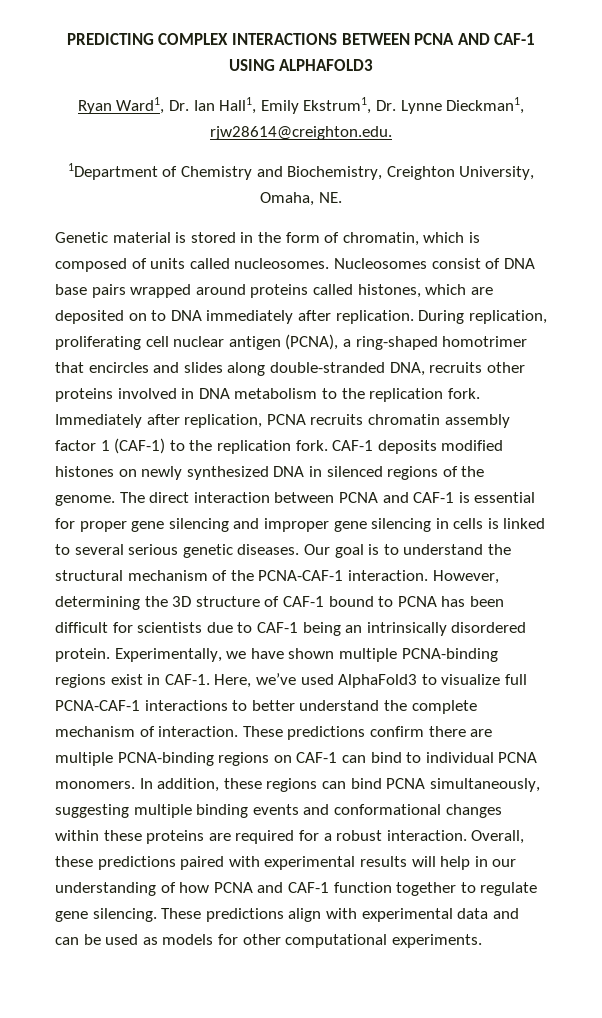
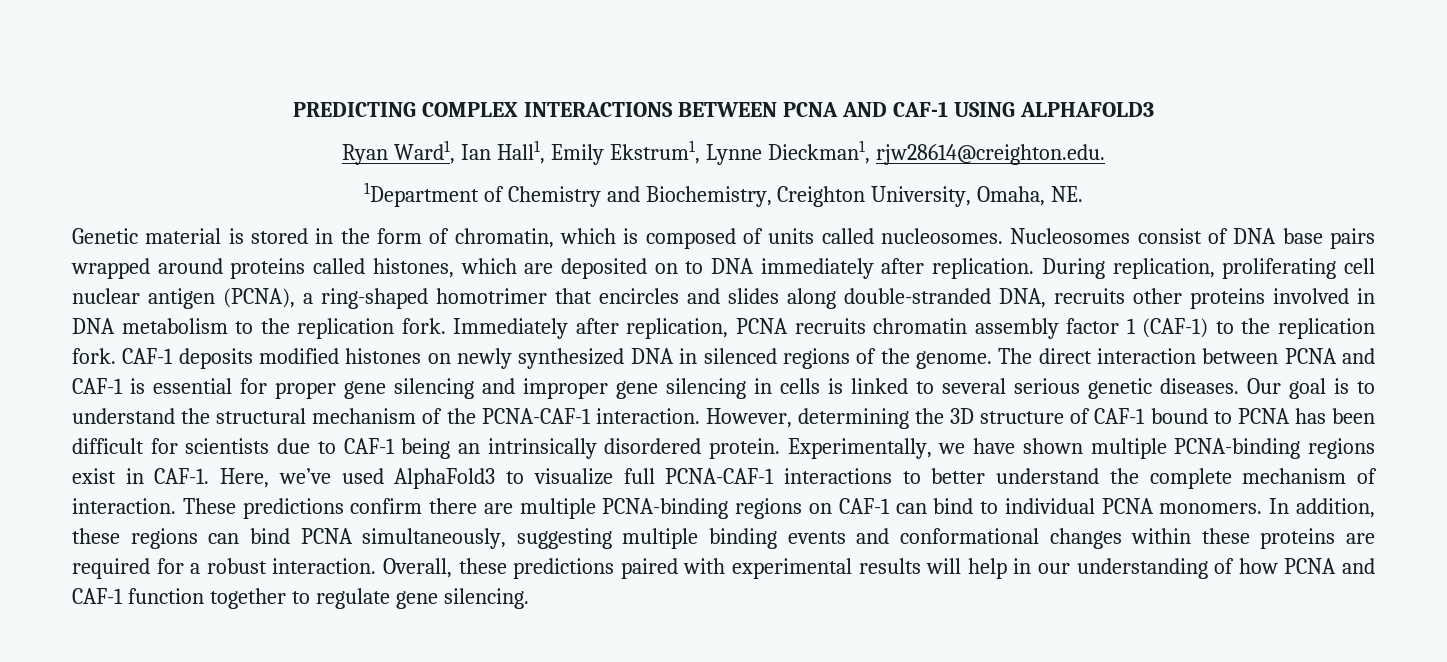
- Ryan Ward1, Dr. Ian Hall1, Emily Ekstrum1, Dr. Lynne Dieckman1, rjw28614@creighton.edu.
+ Ryan Ward1, Ian Hall1, Emily Ekstrum1, Lynne Dieckman1, rjw28614@creighton.edu.
- These predictions align with experimental data and can be used as models for other computational experiments.

